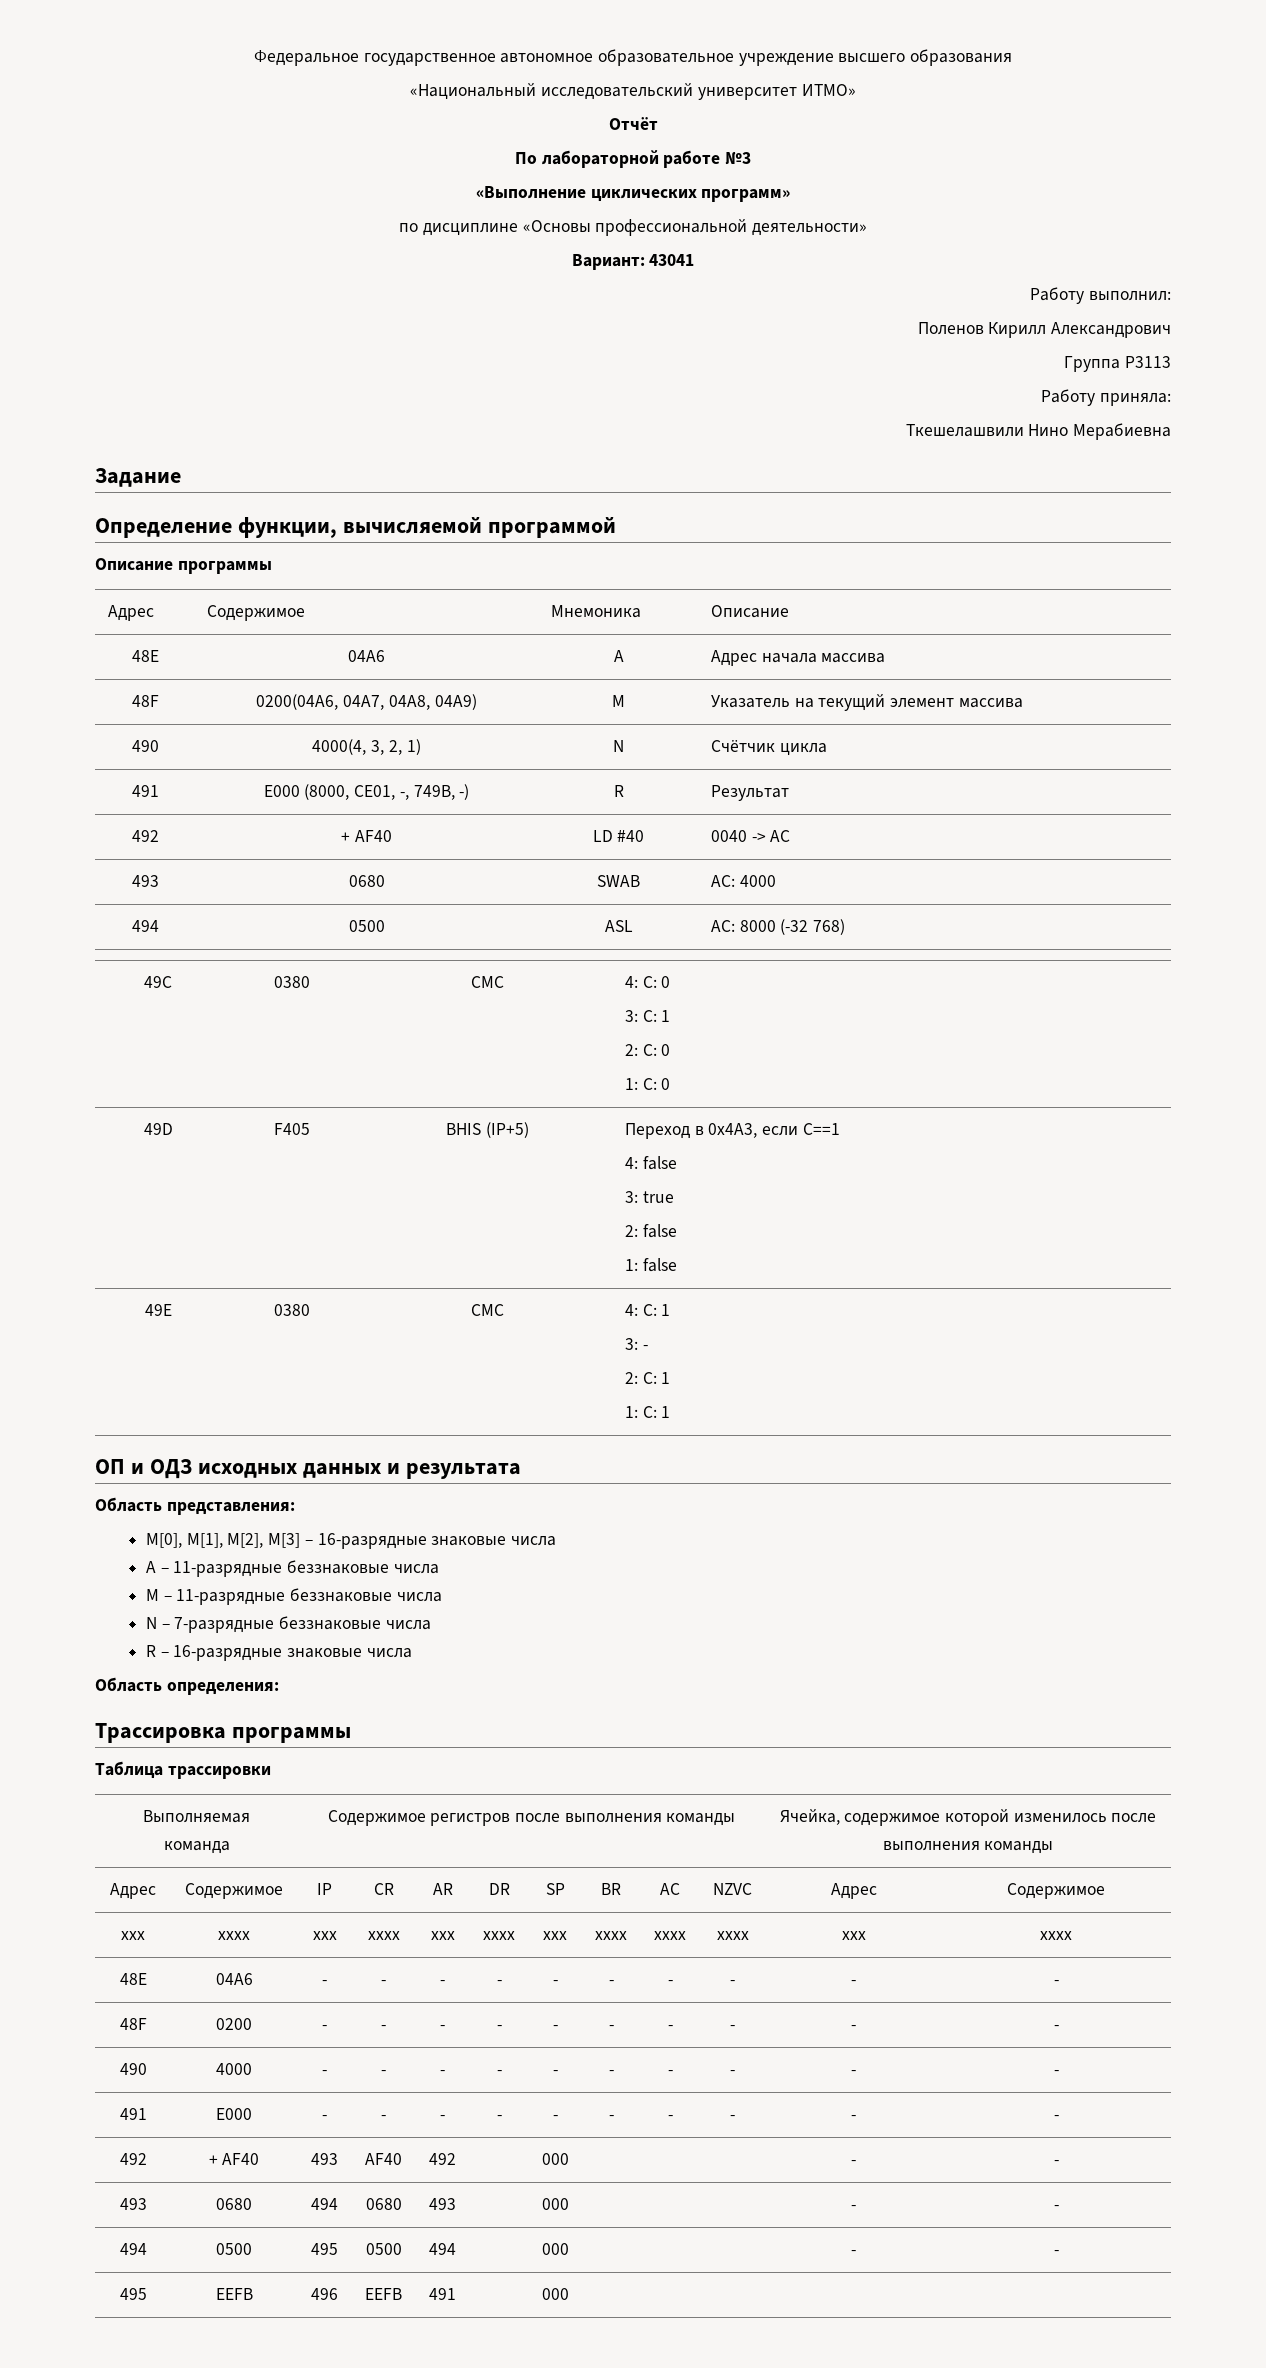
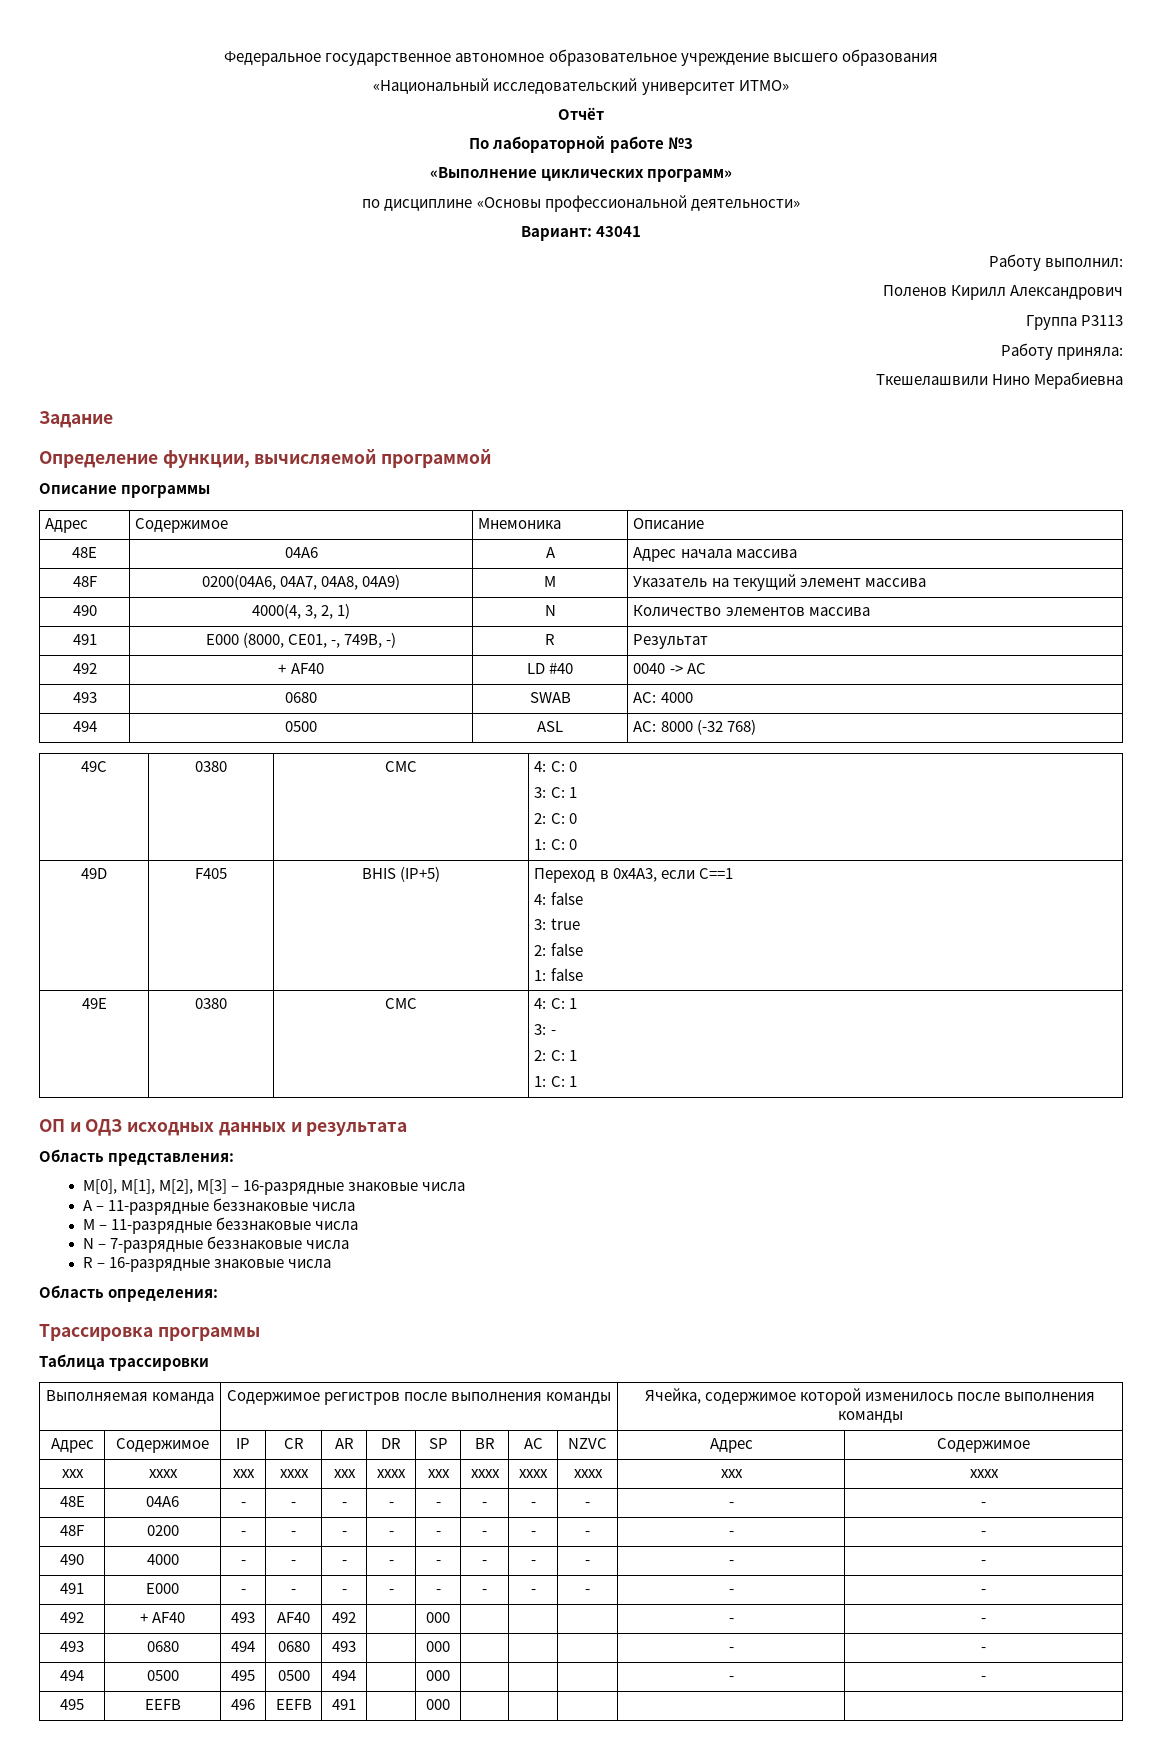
- 490 | 4000(4, 3, 2, 1) | N | Счётчик цикла
+ 490 | 4000(4, 3, 2, 1) | N | Количество элементов массива

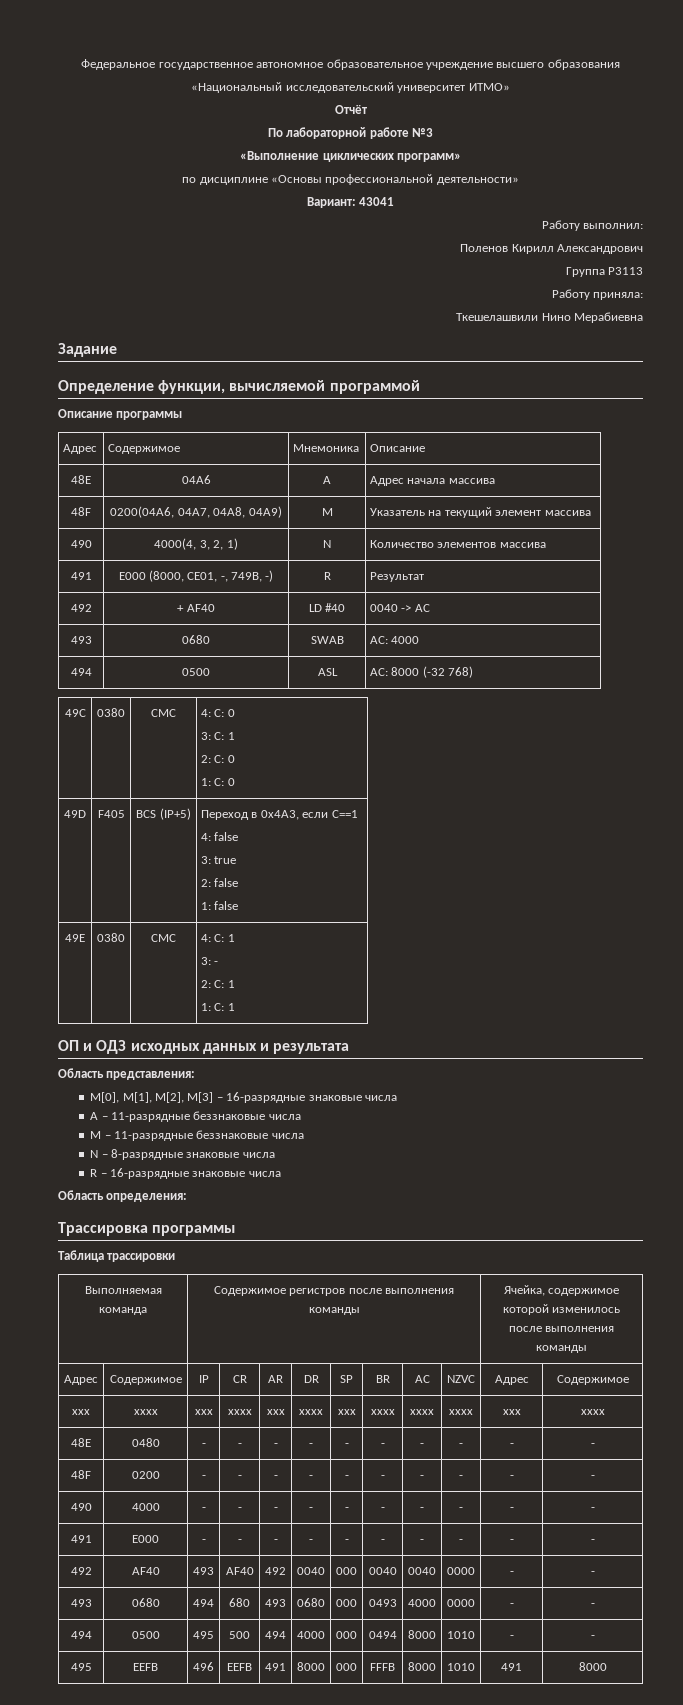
- 49D | F405 | BHIS (IP+5) | Переход в 0x4A3, если C==1
+ 49D | F405 | BCS (IP+5) | Переход в 0x4A3, если C==1
- N – 7-разрядные беззнаковые числа
+ N – 8-разрядные знаковые числа
- 48E | 04A6 | - | - | - | - | - | - | - | - | - | -
+ 48E | 0480 | - | - | - | - | - | - | - | - | - | -
- 492 | + AF40 | 493 | AF40 | 492 | | 000 | | | | - | -
+ 492 | AF40 | 493 | AF40 | 492 | 0040 | 000 | 0040 | 0040 | 0000 | - | -
- 493 | 0680 | 494 | 0680 | 493 | | 000 | | | | - | -
+ 493 | 0680 | 494 | 680 | 493 | 0680 | 000 | 0493 | 4000 | 0000 | - | -
- 494 | 0500 | 495 | 0500 | 494 | | 000 | | | | - | -
+ 494 | 0500 | 495 | 500 | 494 | 4000 | 000 | 0494 | 8000 | 1010 | - | -
- 495 | EEFB | 496 | EEFB | 491 | | 000 | | | | |
+ 495 | EEFB | 496 | EEFB | 491 | 8000 | 000 | FFFB | 8000 | 1010 | 491 | 8000

